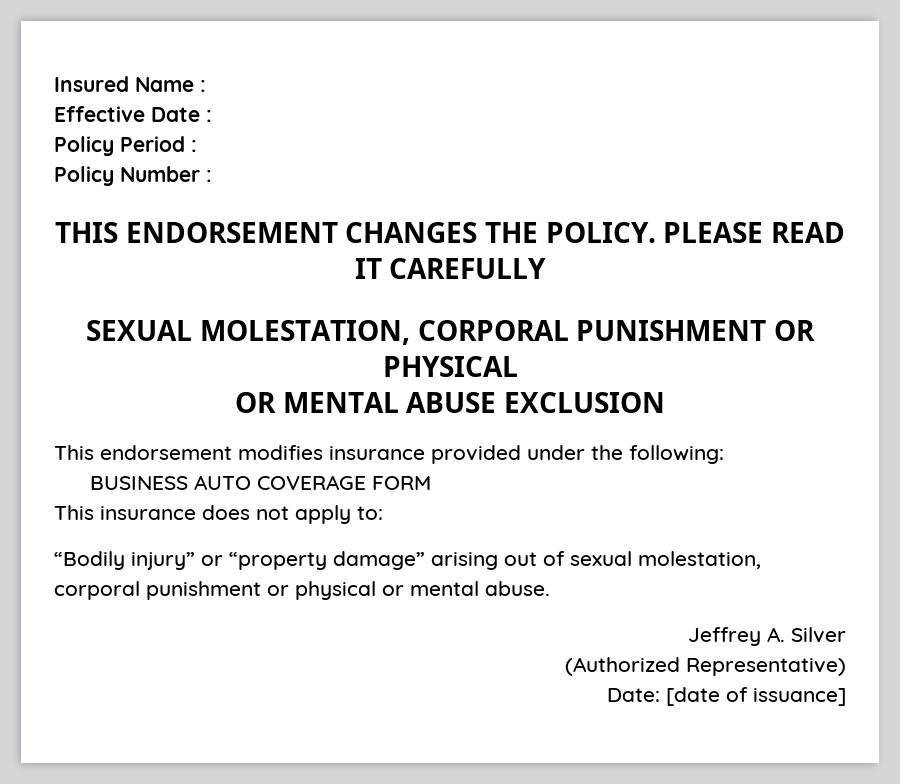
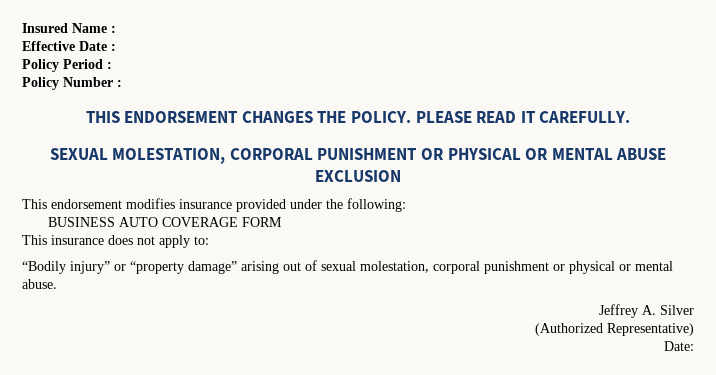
- PLEASE READ IT CAREFULLY
+ PLEASE READ IT CAREFULLY.
- SEXUAL MOLESTATION, CORPORAL PUNISHMENT OR PHYSICAL
- OR MENTAL ABUSE EXCLUSION
+ SEXUAL MOLESTATION, CORPORAL PUNISHMENT OR PHYSICAL OR MENTAL ABUSE EXCLUSION
- Date: [date of issuance]
+ Date:

